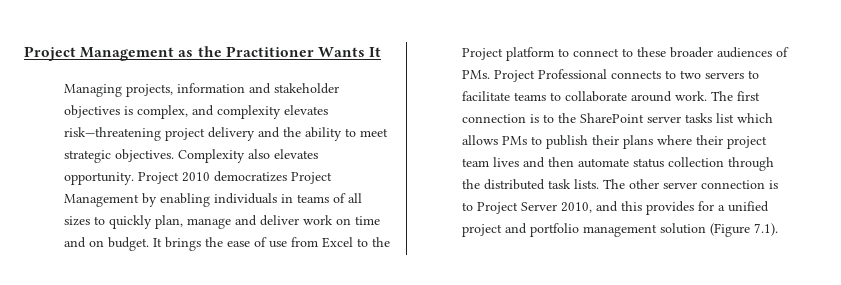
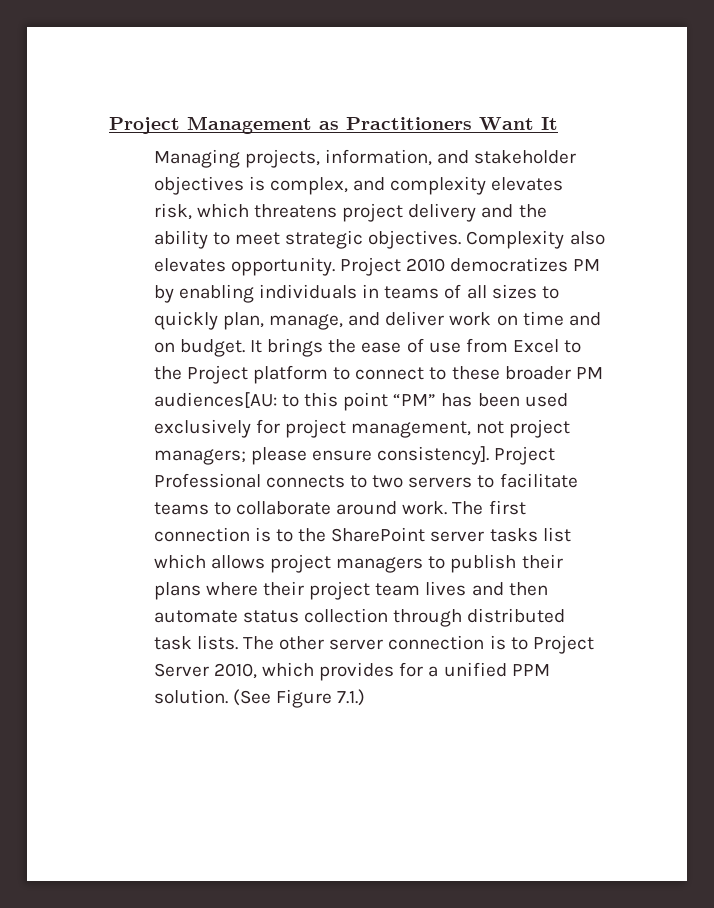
- Project Management as the Practitioner Wants It
+ Project Management as Practitioners Want It
- Managing projects, information and stakeholder objectives is complex, and complexity elevates risk—threatening project delivery and the ability to meet strategic objectives.
+ Managing projects, information, and stakeholder objectives is complex, and complexity elevates risk, which threatens project delivery and the ability to meet strategic objectives.
- Project 2010 democratizes Project Management by enabling individuals in teams of all sizes to quickly plan, manage and deliver work on time and on budget.
+ Project 2010 democratizes PM by enabling individuals in teams of all sizes to quickly plan, manage, and deliver work on time and on budget.
- It brings the ease of use from Excel to the Project platform to connect to these broader audiences of PMs. Project Professional connects to two servers to facilitate teams to collaborate around work.
+ It brings the ease of use from Excel to the Project platform to connect to these broader PM audiences[AU: to this point “PM” has been used exclusively for project management, not project managers; please ensure consistency]. Project Professional connects to two servers to facilitate teams to collaborate around work.
- The first connection is to the SharePoint server tasks list which allows PMs to publish their plans where their project team lives and then automate status collection through the distributed task lists.
+ The first connection is to the SharePoint server tasks list which allows project managers to publish their plans where their project team lives and then automate status collection through distributed task lists.
- The other server connection is to Project Server 2010, and this provides for a unified project and portfolio management solution (Figure 7.1).
+ The other server connection is to Project Server 2010, which provides for a unified PPM solution. (See Figure 7.1.)

